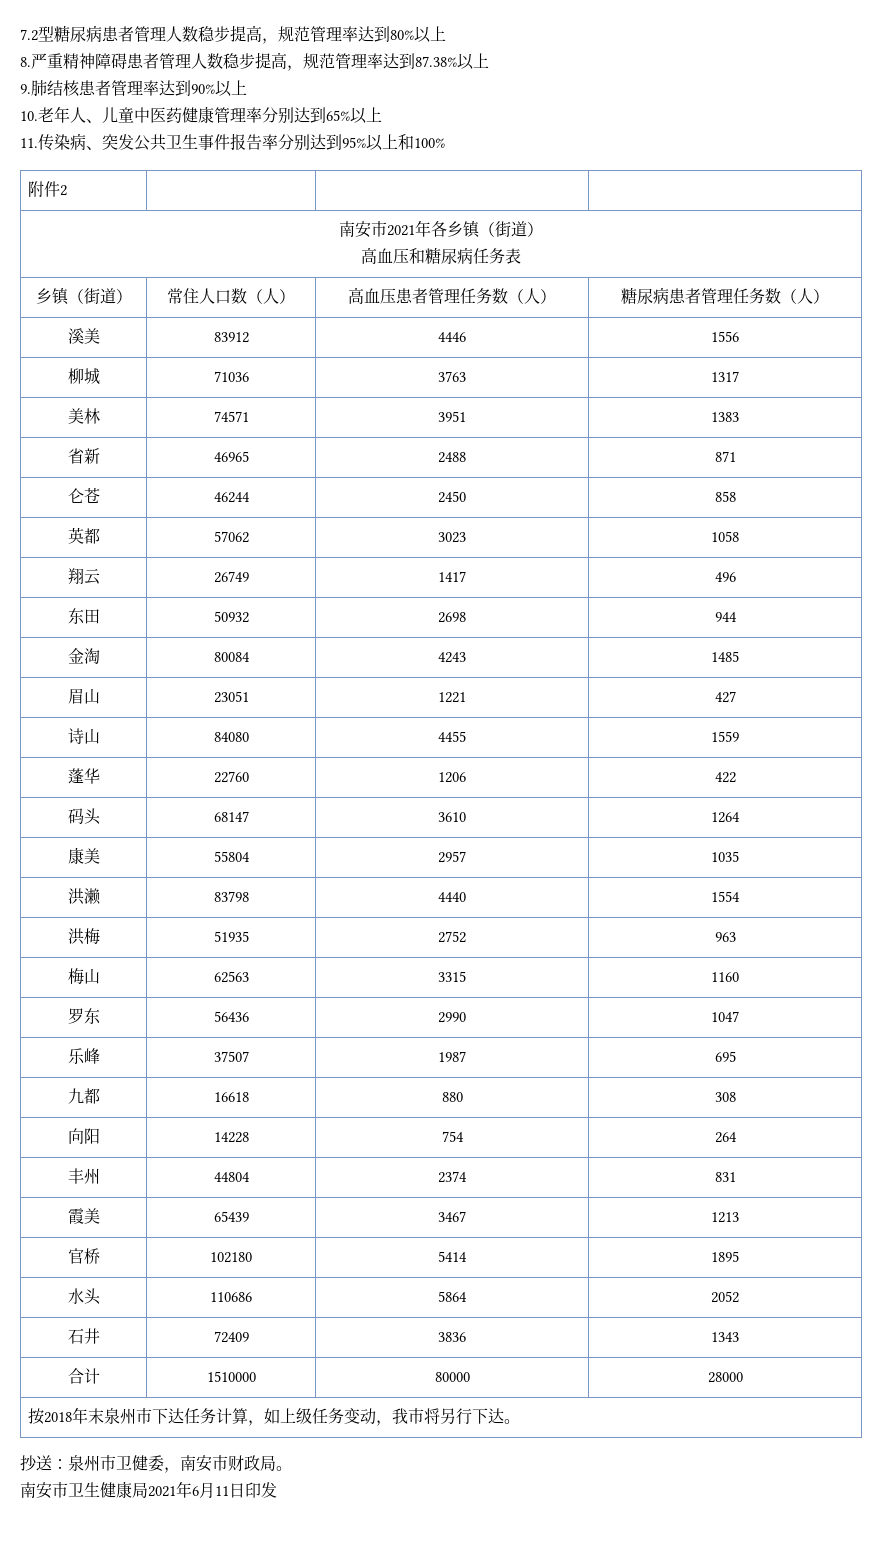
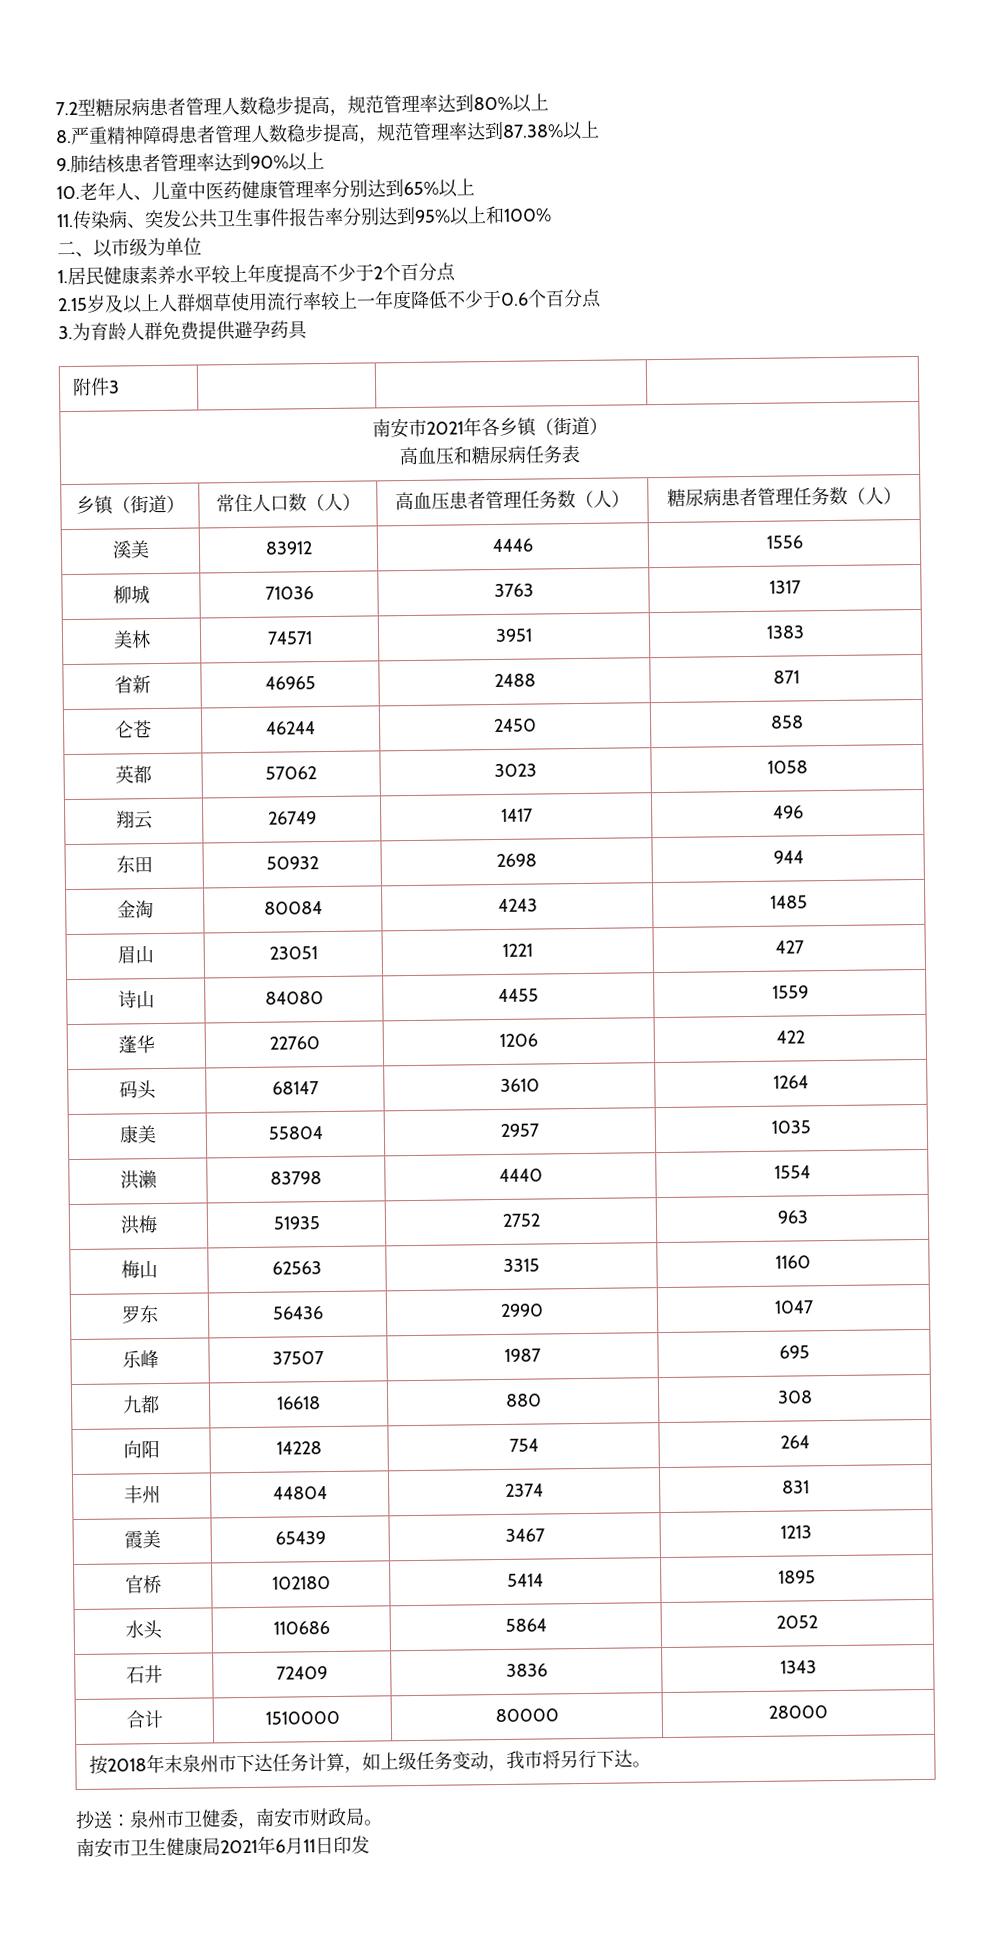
+ 二、以市级为单位
+ 1.居民健康素养水平较上年度提高不少于2个百分点
+ 2.15岁及以上人群烟草使用流行率较上一年度降低不少于0.6个百分点
+ 3.为育龄人群免费提供避孕药具
- 附件2 | | |
+ 附件3 | | |

